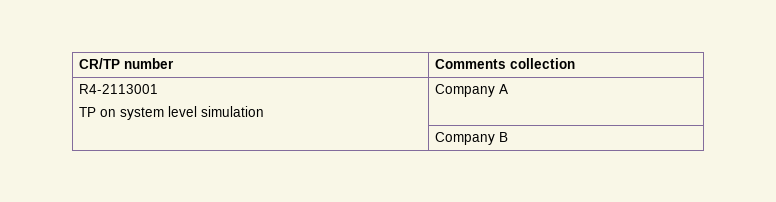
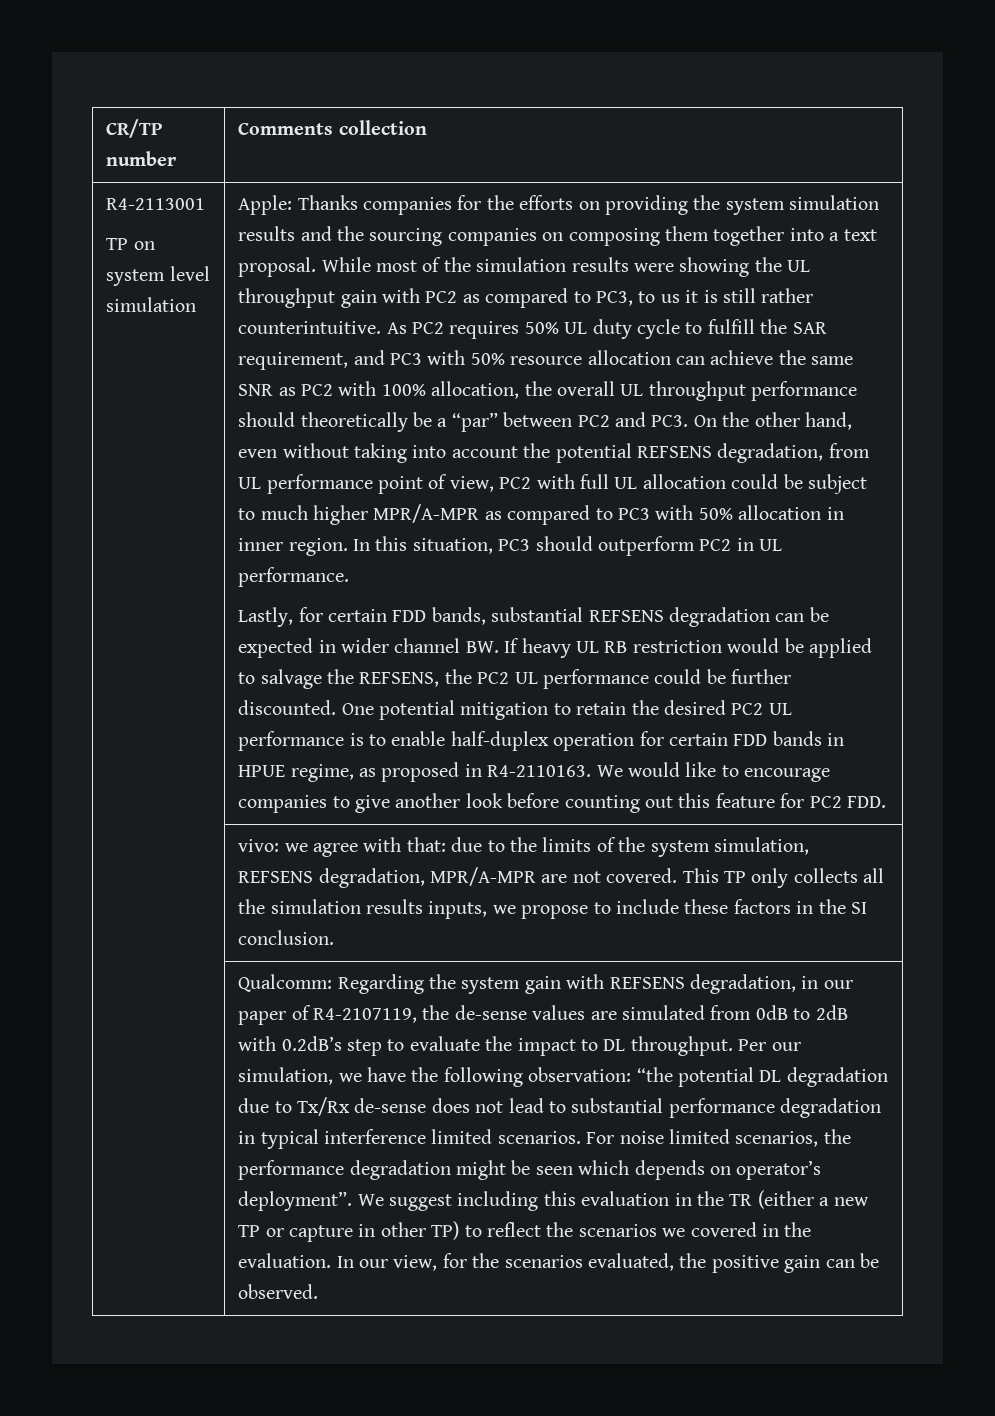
- Company A
- | Company B
+ Apple: Thanks companies for the efforts on providing the system simulation results and the sourcing companies on composing them together into a text proposal. While most of the simulation results were showing the UL throughput gain with PC2 as compared to PC3, to us it is still rather counterintuitive. As PC2 requires 50% UL duty cycle to fulfill the SAR requirement, and PC3 with 50% resource allocation can achieve the same SNR as PC2 with 100% allocation, the overall UL throughput performance should theoretically be a “par” between PC2 and PC3. On the other hand, even without taking into account the potential REFSENS degradation, from UL performance point of view, PC2 with full UL allocation could be subject to much higher MPR/A-MPR as compared to PC3 with 50% allocation in inner region. In this situation, PC3 should outperform PC2 in UL performance.
+ Lastly, for certain FDD bands, substantial REFSENS degradation can be expected in wider channel BW. If heavy UL RB restriction would be applied to salvage the REFSENS, the PC2 UL performance could be further discounted. One potential mitigation to retain the desired PC2 UL performance is to enable half-duplex operation for certain FDD bands in HPUE regime, as proposed in R4-2110163. We would like to encourage companies to give another look before counting out this feature for PC2 FDD.
+ | vivo: we agree with that: due to the limits of the system simulation, REFSENS degradation, MPR/A-MPR are not covered. This TP only collects all the simulation results inputs, we propose to include these factors in the SI conclusion.
+ | Qualcomm: Regarding the system gain with REFSENS degradation, in our paper of R4-2107119, the de-sense values are simulated from 0dB to 2dB with 0.2dB’s step to evaluate the impact to DL throughput. Per our simulation, we have the following observation: “the potential DL degradation due to Tx/Rx de-sense does not lead to substantial performance degradation in typical interference limited scenarios. For noise limited scenarios, the performance degradation might be seen which depends on operator’s deployment”. We suggest including this evaluation in the TR (either a new TP or capture in other TP) to reflect the scenarios we covered in the evaluation. In our view, for the scenarios evaluated, the positive gain can be observed.

